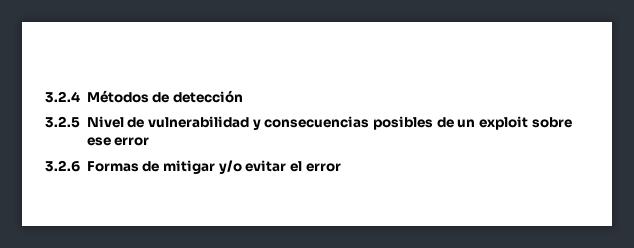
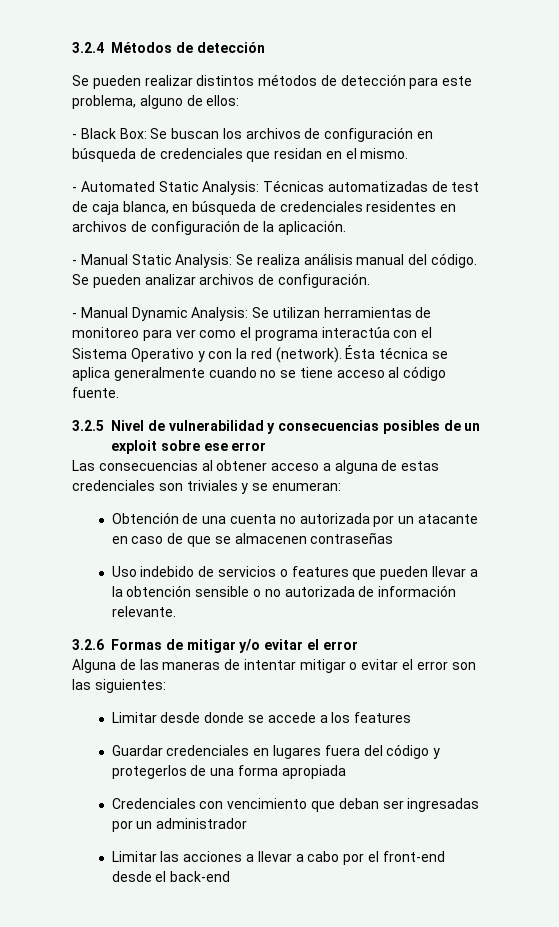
+ Se pueden realizar distintos métodos de detección para este problema, alguno de ellos:
+ - Black Box: Se buscan los archivos de configuración en búsqueda de credenciales que residan en el mismo.
+ - Automated Static Analysis: Técnicas automatizadas de test de caja blanca, en búsqueda de credenciales residentes en archivos de configuración de la aplicación.
+ - Manual Static Analysis: Se realiza análisis manual del código. Se pueden analizar archivos de configuración.
+ - Manual Dynamic Analysis: Se utilizan herramientas de monitoreo para ver como el programa interactúa con el Sistema Operativo y con la red (network). Ésta técnica se aplica generalmente cuando no se tiene acceso al código fuente.
+ Las consecuencias al obtener acceso a alguna de estas credenciales son triviales y se enumeran:
+ Obtención de una cuenta no autorizada por un atacante en caso de que se almacenen contraseñas
+ Uso indebido de servicios o features que pueden llevar a la obtención sensible o no autorizada de información relevante.
+ Alguna de las maneras de intentar mitigar o evitar el error son las siguientes:
+ Limitar desde donde se accede a los features
+ Guardar credenciales en lugares fuera del código y protegerlos de una forma apropiada
+ Credenciales con vencimiento que deban ser ingresadas por un administrador
+ Limitar las acciones a llevar a cabo por el front-end desde el back-end

